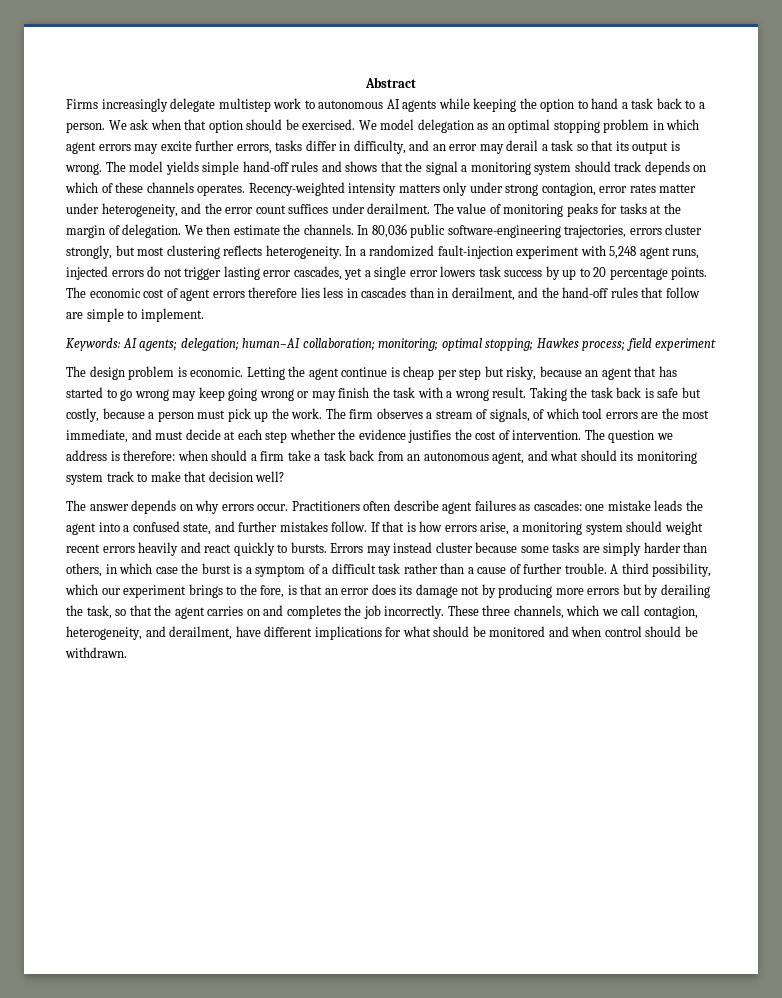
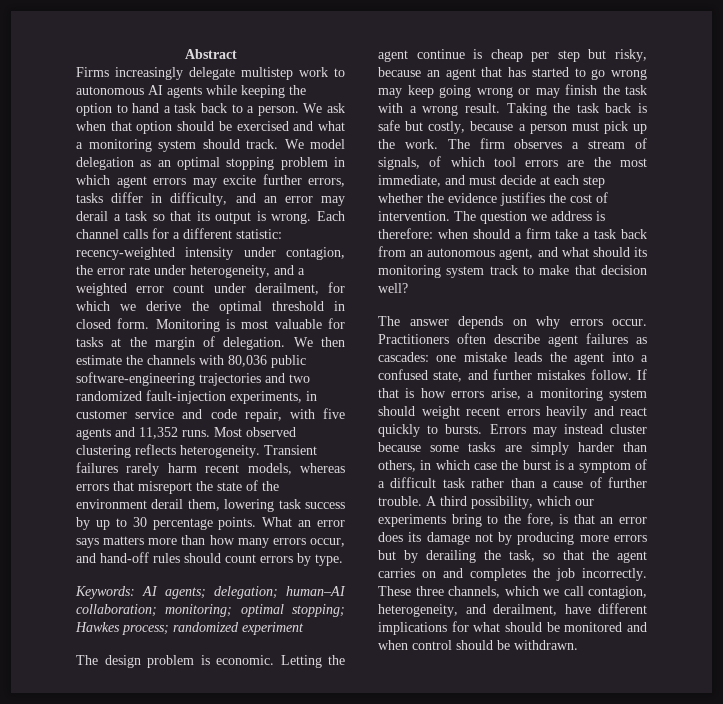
- We ask when that option should be exercised.
+ We ask when that option should be exercised and what a monitoring system should track.
- The model yields simple hand-off rules and shows that the signal a monitoring system should track depends on which of these channels operates. Recency-weighted intensity matters only under strong contagion, error rates matter under heterogeneity, and the error count suffices under derailment. The value of monitoring peaks for tasks at the margin of delegation.
+ Each channel calls for a different statistic: recency-weighted intensity under contagion, the error rate under heterogeneity, and a weighted error count under derailment, for which we derive the optimal threshold in closed form. Monitoring is most valuable for tasks at the margin of delegation.
- We then estimate the channels. In 80,036 public software-engineering trajectories, errors cluster strongly, but most clustering reflects heterogeneity. In a randomized fault-injection experiment with 5,248 agent runs, injected errors do not trigger lasting error cascades, yet a single error lowers task success by up to 20 percentage points.
+ We then estimate the channels with 80,036 public software-engineering trajectories and two randomized fault-injection experiments, in customer service and code repair, with five agents and 11,352 runs. Most observed clustering reflects heterogeneity. Transient failures rarely harm recent models, whereas errors that misreport the state of the environment derail them, lowering task success by up to 30 percentage points.
- The economic cost of agent errors therefore lies less in cascades than in derailment, and the hand-off rules that follow are simple to implement.
+ What an error says matters more than how many errors occur, and hand-off rules should count errors by type.
- Keywords: AI agents; delegation; human–AI collaboration; monitoring; optimal stopping; Hawkes process; field experiment
+ Keywords: AI agents; delegation; human–AI collaboration; monitoring; optimal stopping; Hawkes process; randomized experiment
- A third possibility, which our experiment brings to the fore, is that an error does its damage not by producing more errors but by derailing the task, so that the agent carries on and completes the job incorrectly.
+ A third possibility, which our experiments bring to the fore, is that an error does its damage not by producing more errors but by derailing the task, so that the agent carries on and completes the job incorrectly.

